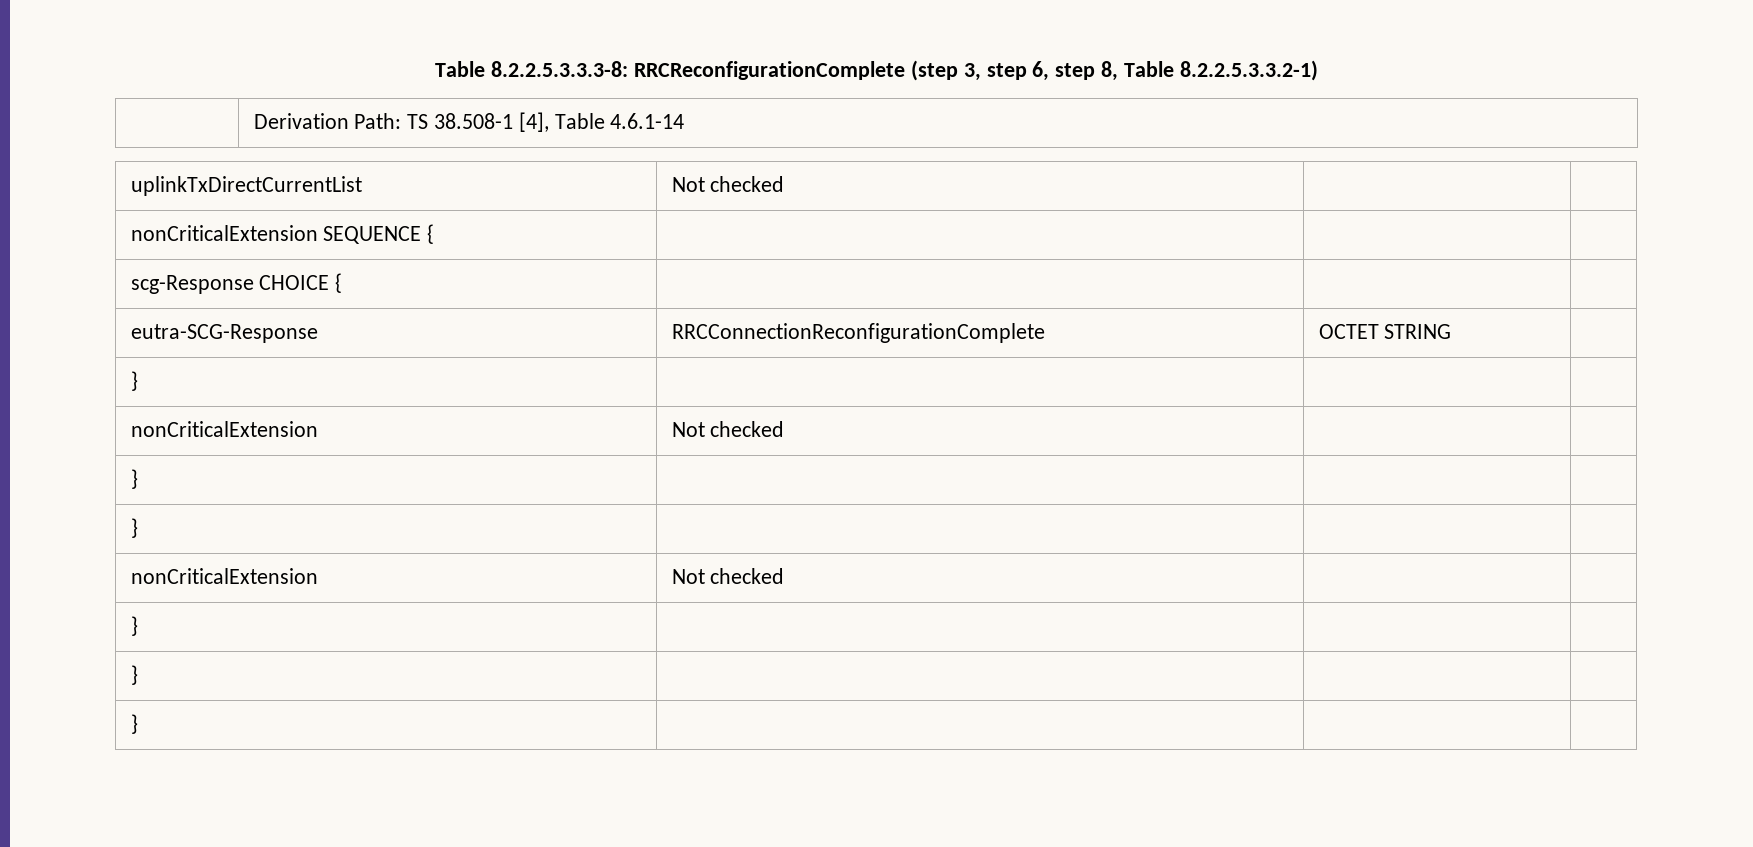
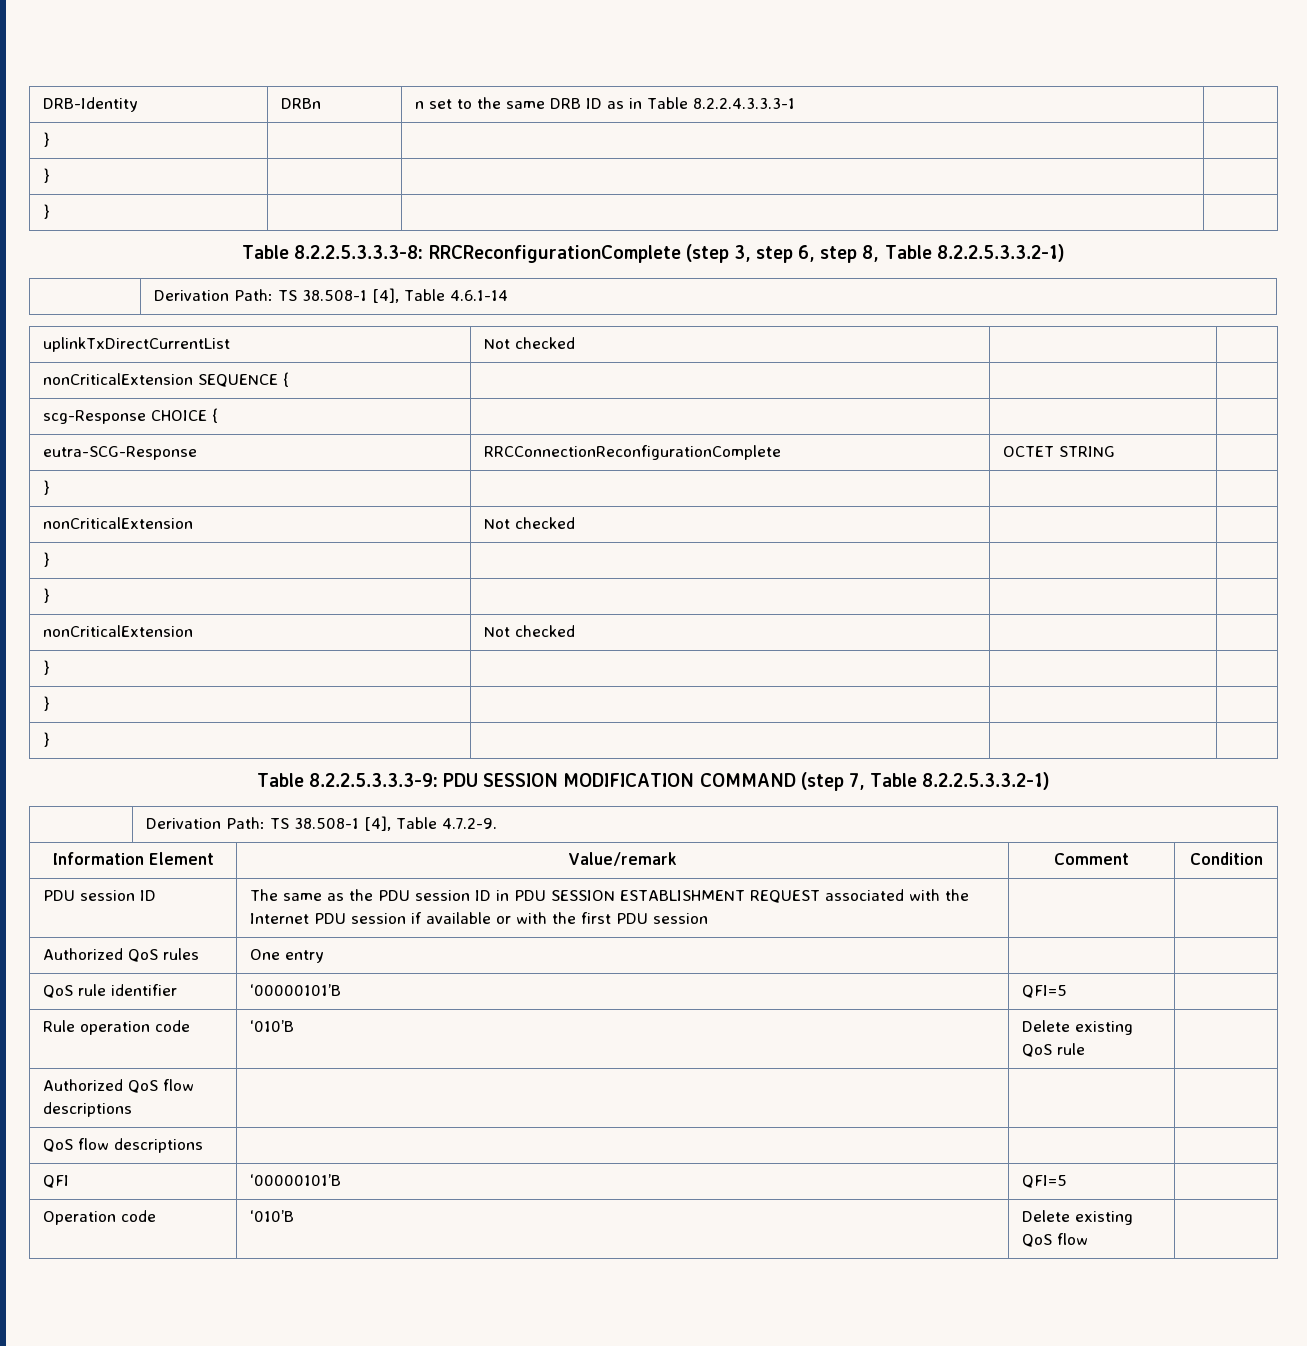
+ DRB-Identity | DRBn | n set to the same DRB ID as in Table 8.2.2.4.3.3.3-1 |
+ } | | |
+ } | | |
+ } | | |
+ Table 8.2.2.5.3.3.3-9: PDU SESSION MODIFICATION COMMAND (step 7, Table 8.2.2.5.3.3.2-1)
+ | Derivation Path: TS 38.508-1 [4], Table 4.7.2-9.
+ Information Element | Value/remark | Comment | Condition
+ PDU session ID | The same as the PDU session ID in PDU SESSION ESTABLISHMENT REQUEST associated with the Internet PDU session if available or with the first PDU session | |
+ Authorized QoS rules | One entry | |
+ QoS rule identifier | ‘00000101’B | QFI=5 |
+ Rule operation code | ‘010’B | Delete existing QoS rule |
+ Authorized QoS flow descriptions | | |
+ QoS flow descriptions | | |
+ QFI | ‘00000101’B | QFI=5 |
+ Operation code | ‘010’B | Delete existing QoS flow |

